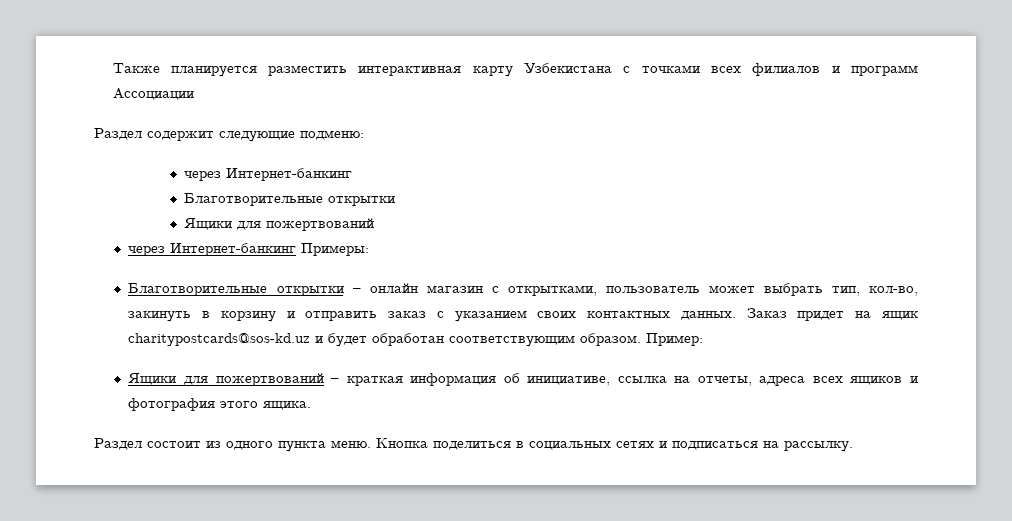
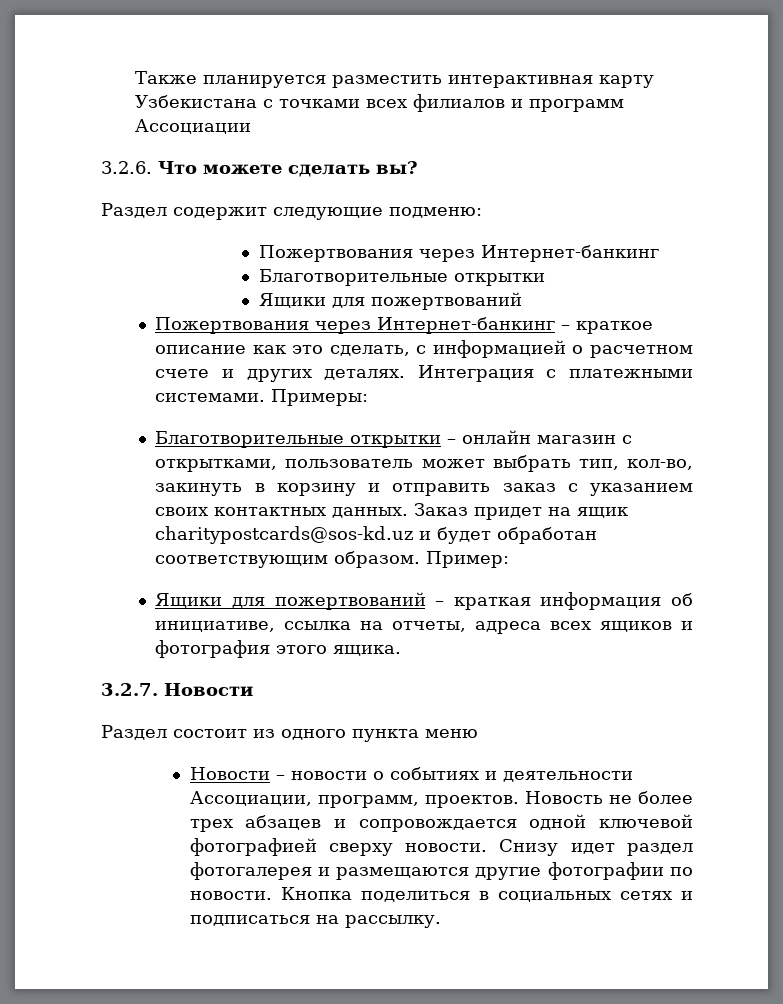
+ 3.2.6. Что можете сделать вы?
  Раздел содержит следующие подменю:
- через Интернет-банкинг
+ Пожертвования через Интернет-банкинг
- через Интернет-банкинг Примеры:
+ Пожертвования через Интернет-банкинг – краткое описание как это сделать, с информацией о расчетном счете и других деталях. Интеграция с платежными системами. Примеры:
+ 3.2.7. Новости
- Раздел состоит из одного пункта меню.
+ Раздел состоит из одного пункта меню
+ Новости – новости о событиях и деятельности Ассоциации, программ, проектов. Новость не более трех абзацев и сопровождается одной ключевой фотографией сверху новости. Снизу идет раздел фотогалерея и размещаются другие фотографии по новости.

